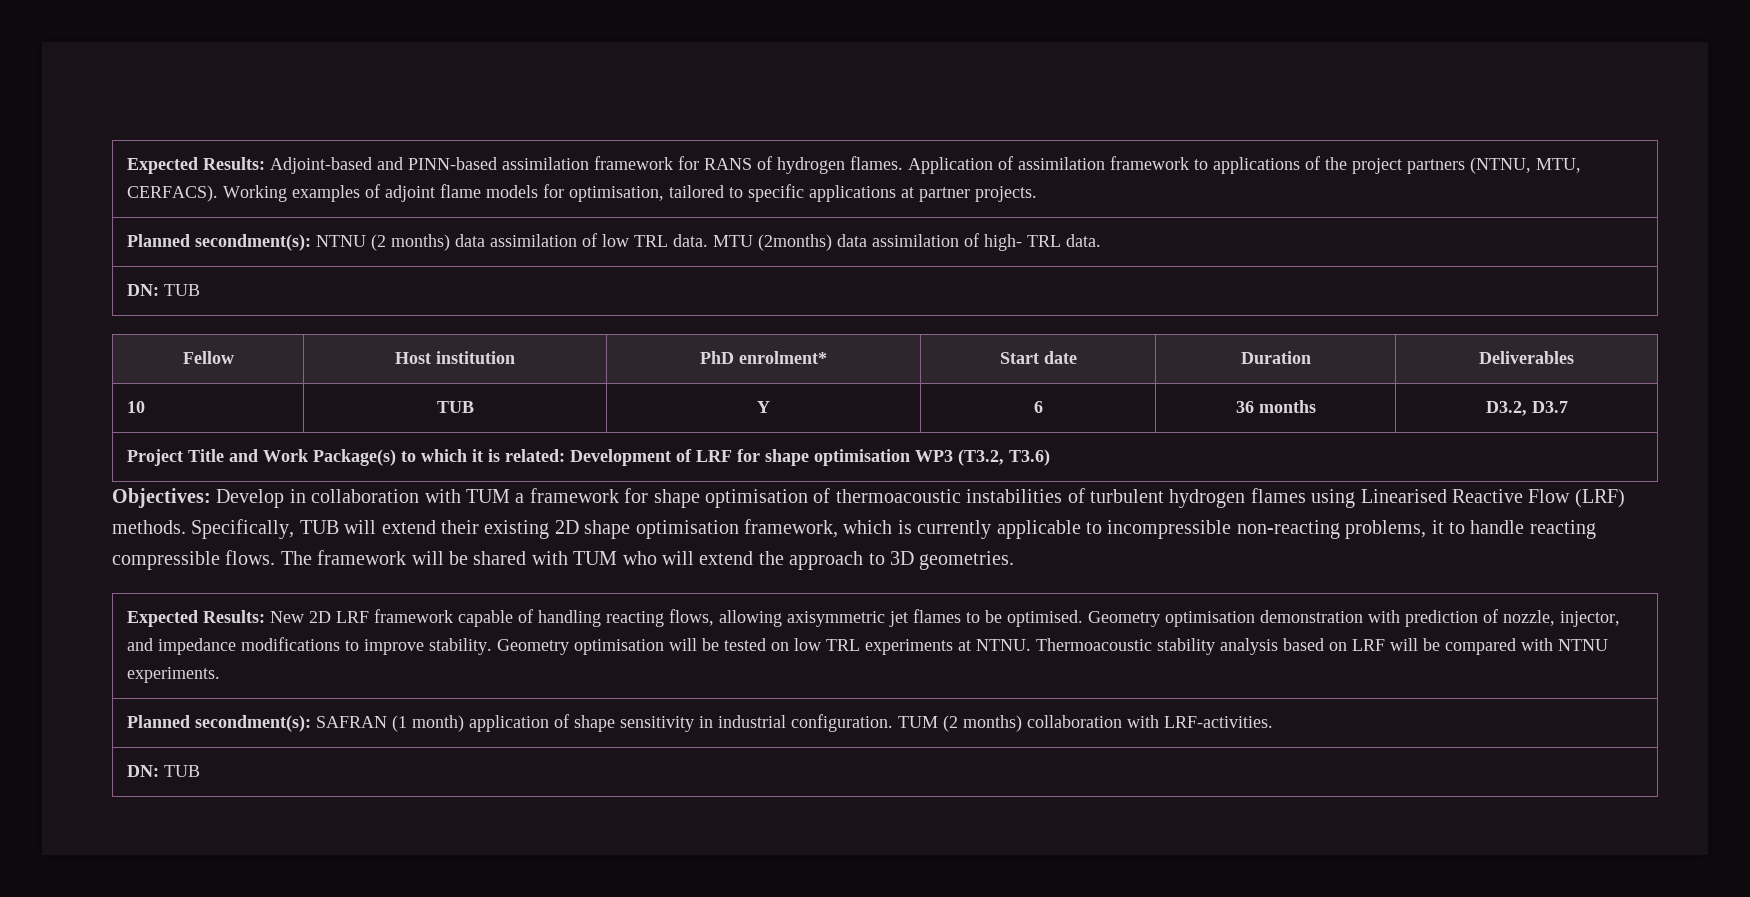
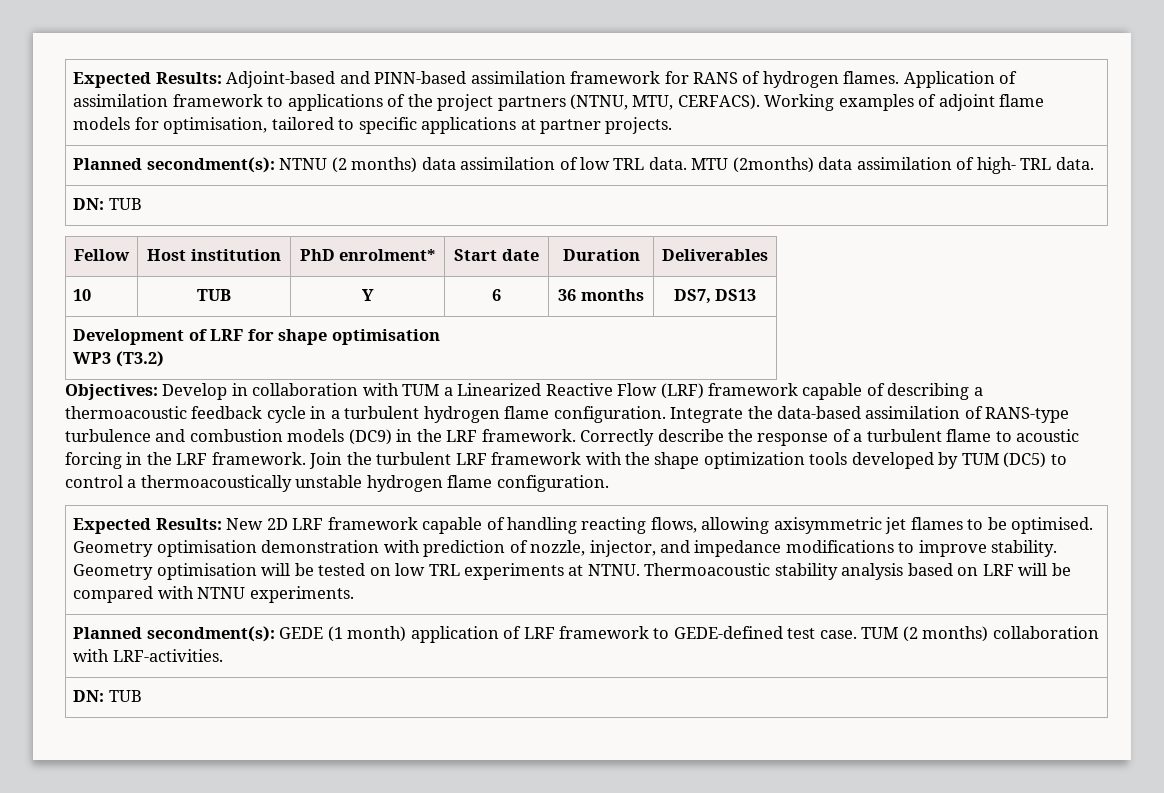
- 10 | TUB | Y | 6 | 36 months | D3.2, D3.7
- Project Title and Work Package(s) to which it is related: Development of LRF for shape optimisation WP3 (T3.2, T3.6)
+ 10 | TUB | Y | 6 | 36 months | DS7, DS13
+ Development of LRF for shape optimisation
+ WP3 (T3.2)
- Objectives: Develop in collaboration with TUM a framework for shape optimisation of thermoacoustic instabilities of turbulent hydrogen flames using Linearised Reactive Flow (LRF) methods. Specifically, TUB will extend their existing 2D shape optimisation framework, which is currently applicable to incompressible non-reacting problems, it to handle reacting compressible flows. The framework will be shared with TUM who will extend the approach to 3D geometries.
+ Objectives: Develop in collaboration with TUM a Linearized Reactive Flow (LRF) framework capable of describing a thermoacoustic feedback cycle in a turbulent hydrogen flame configuration. Integrate the data-based assimilation of RANS-type turbulence and combustion models (DC9) in the LRF framework. Correctly describe the response of a turbulent flame to acoustic forcing in the LRF framework. Join the turbulent LRF framework with the shape optimization tools developed by TUM (DC5) to control a thermoacoustically unstable hydrogen flame configuration.
- Planned secondment(s): SAFRAN (1 month) application of shape sensitivity in industrial configuration. TUM (2 months) collaboration with LRF-activities.
+ Planned secondment(s): GEDE (1 month) application of LRF framework to GEDE-defined test case. TUM (2 months) collaboration with LRF-activities.

